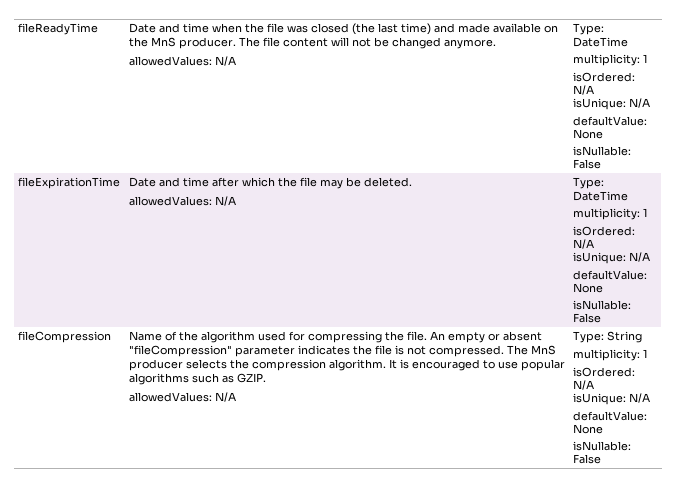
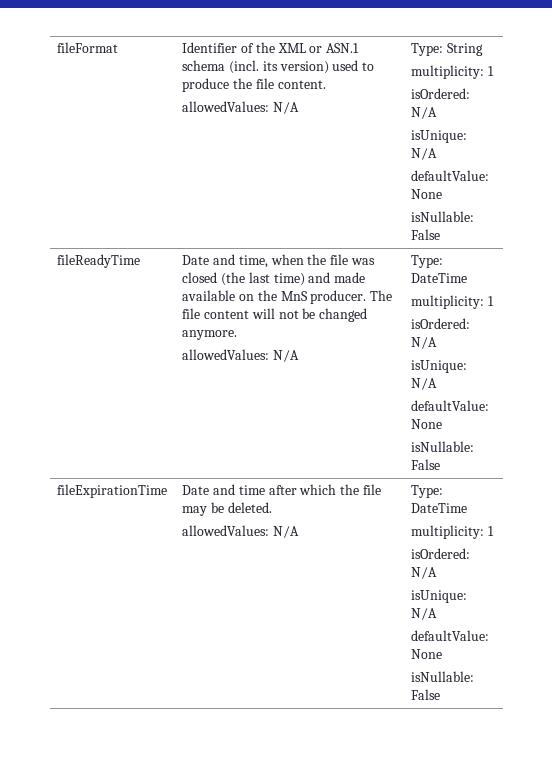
+ fileFormat | Identifier of the XML or ASN.1 schema (incl. its version) used to produce the file content.
+ allowedValues: N/A | Type: String
+ multiplicity: 1
+ isOrdered: N/A
+ isUnique: N/A
+ defaultValue: None
+ isNullable: False
- Date and time when the file was closed (the last time) and made available on the MnS producer.
+ Date and time, when the file was closed (the last time) and made available on the MnS producer.
- fileCompression | Name of the algorithm used for compressing the file. An empty or absent "fileCompression" parameter indicates the file is not compressed. The MnS producer selects the compression algorithm. It is encouraged to use popular algorithms such as GZIP.
- allowedValues: N/A | Type: String
- multiplicity: 1
- isOrdered: N/A
- isUnique: N/A
- defaultValue: None
- isNullable: False

